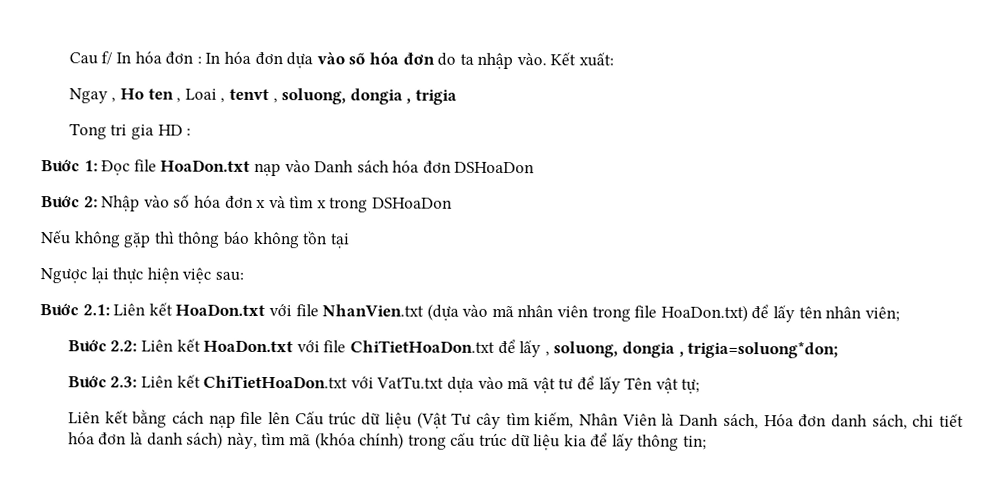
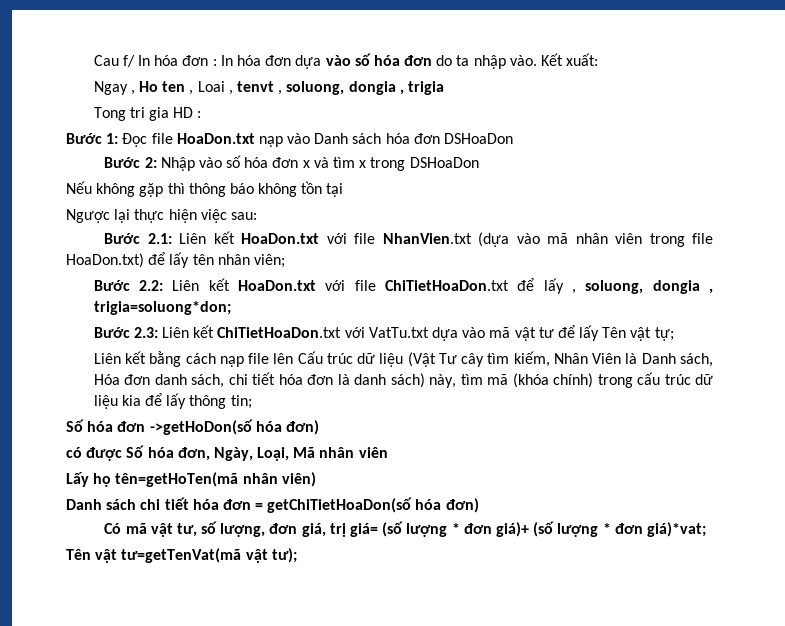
+ Số hóa đơn ->getHoDon(số hóa đơn)
+ có được Số hóa đơn, Ngày, Loại, Mã nhân viên
+ Lấy họ tên=getHoTen(mã nhân viên)
+ Danh sách chi tiết hóa đơn = getChiTietHoaDon(số hóa đơn)
+ Có mã vật tư, số lượng, đơn giá, trị giá= (số lượng * đơn giá)+ (số lượng * đơn giá)*vat;
+ Tên vật tư=getTenVat(mã vật tư);

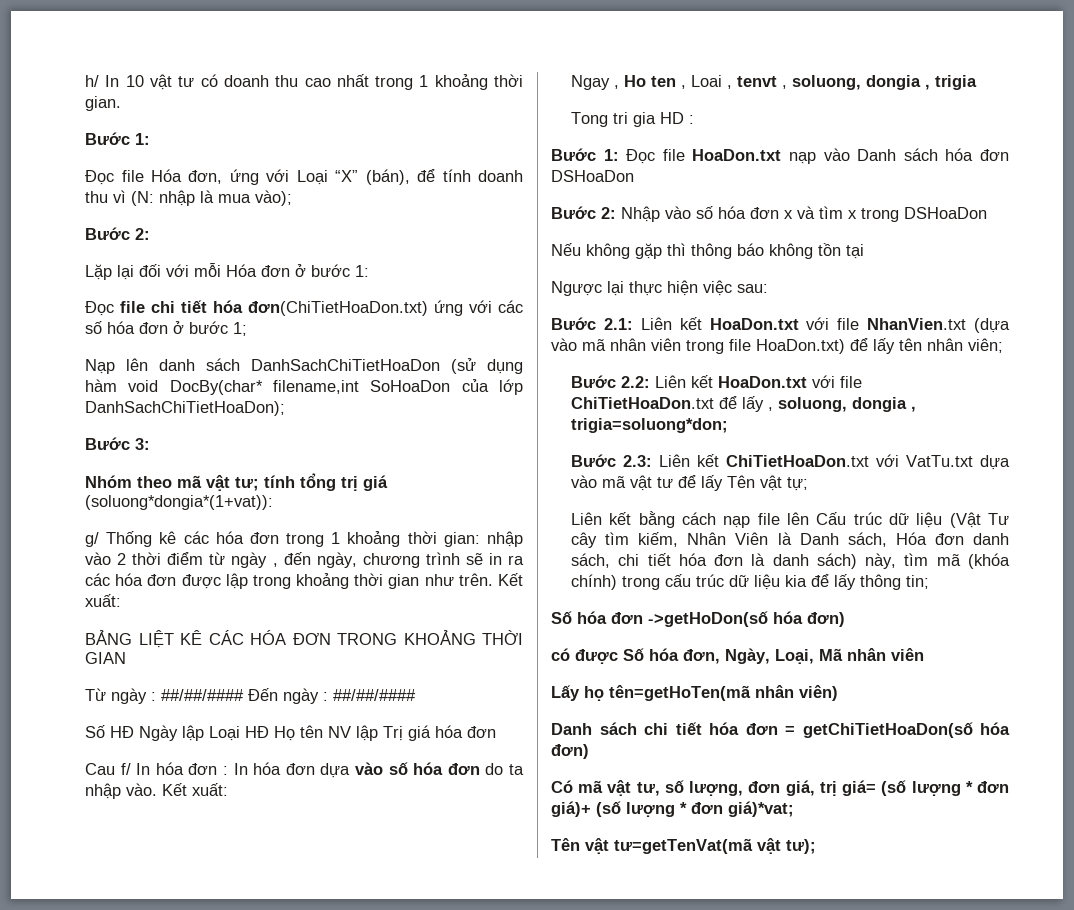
+ h/ In 10 vật tư có doanh thu cao nhất trong 1 khoảng thời gian.
+ Bước 1:
+ Đọc file Hóa đơn, ứng với Loại “X” (bán), để tính doanh thu vì (N: nhập là mua vào);
+ Bước 2:
+ Lặp lại đối với mỗi Hóa đơn ở bước 1:
+ Đọc file chi tiết hóa đơn(ChiTietHoaDon.txt) ứng với các số hóa đơn ở bước 1;
+ Nạp lên danh sách DanhSachChiTietHoaDon (sử dụng hàm void DocBy(char* filename,int SoHoaDon của lớp DanhSachChiTietHoaDon);
+ Bước 3:
+ Nhóm theo mã vật tư; tính tổng trị giá (soluong*dongia*(1+vat)):
+ g/ Thống kê các hóa đơn trong 1 khoảng thời gian: nhập vào 2 thời điểm từ ngày , đến ngày, chương trình sẽ in ra các hóa đơn được lập trong khoảng thời gian như trên. Kết xuất:
+ BẢNG LIỆT KÊ CÁC HÓA ĐƠN TRONG KHOẢNG THỜI GIAN
+ Từ ngày : ##/##/#### Đến ngày : ##/##/####
+ Số HĐ Ngày lập Loại HĐ Họ tên NV lập Trị giá hóa đơn

